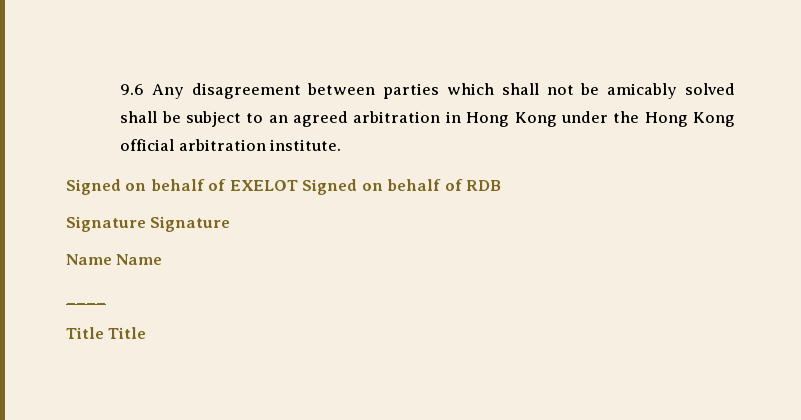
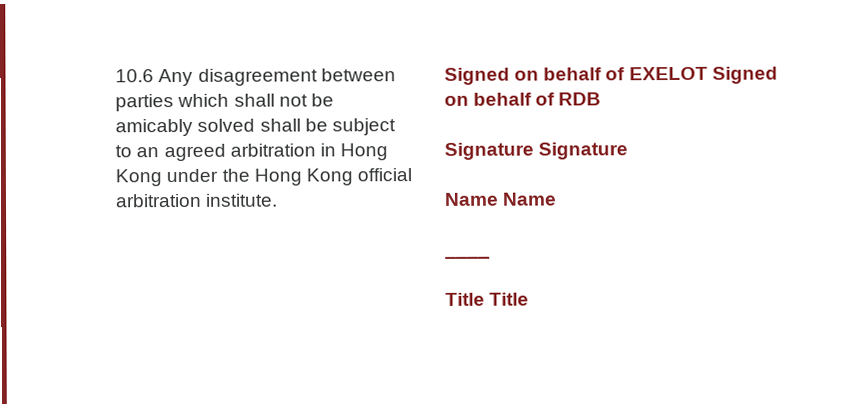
- 9.6 Any disagreement between parties which shall not be amicably solved shall be subject to an agreed arbitration in Hong Kong under the Hong Kong official arbitration institute.
+ 10.6 Any disagreement between parties which shall not be amicably solved shall be subject to an agreed arbitration in Hong Kong under the Hong Kong official arbitration institute.

